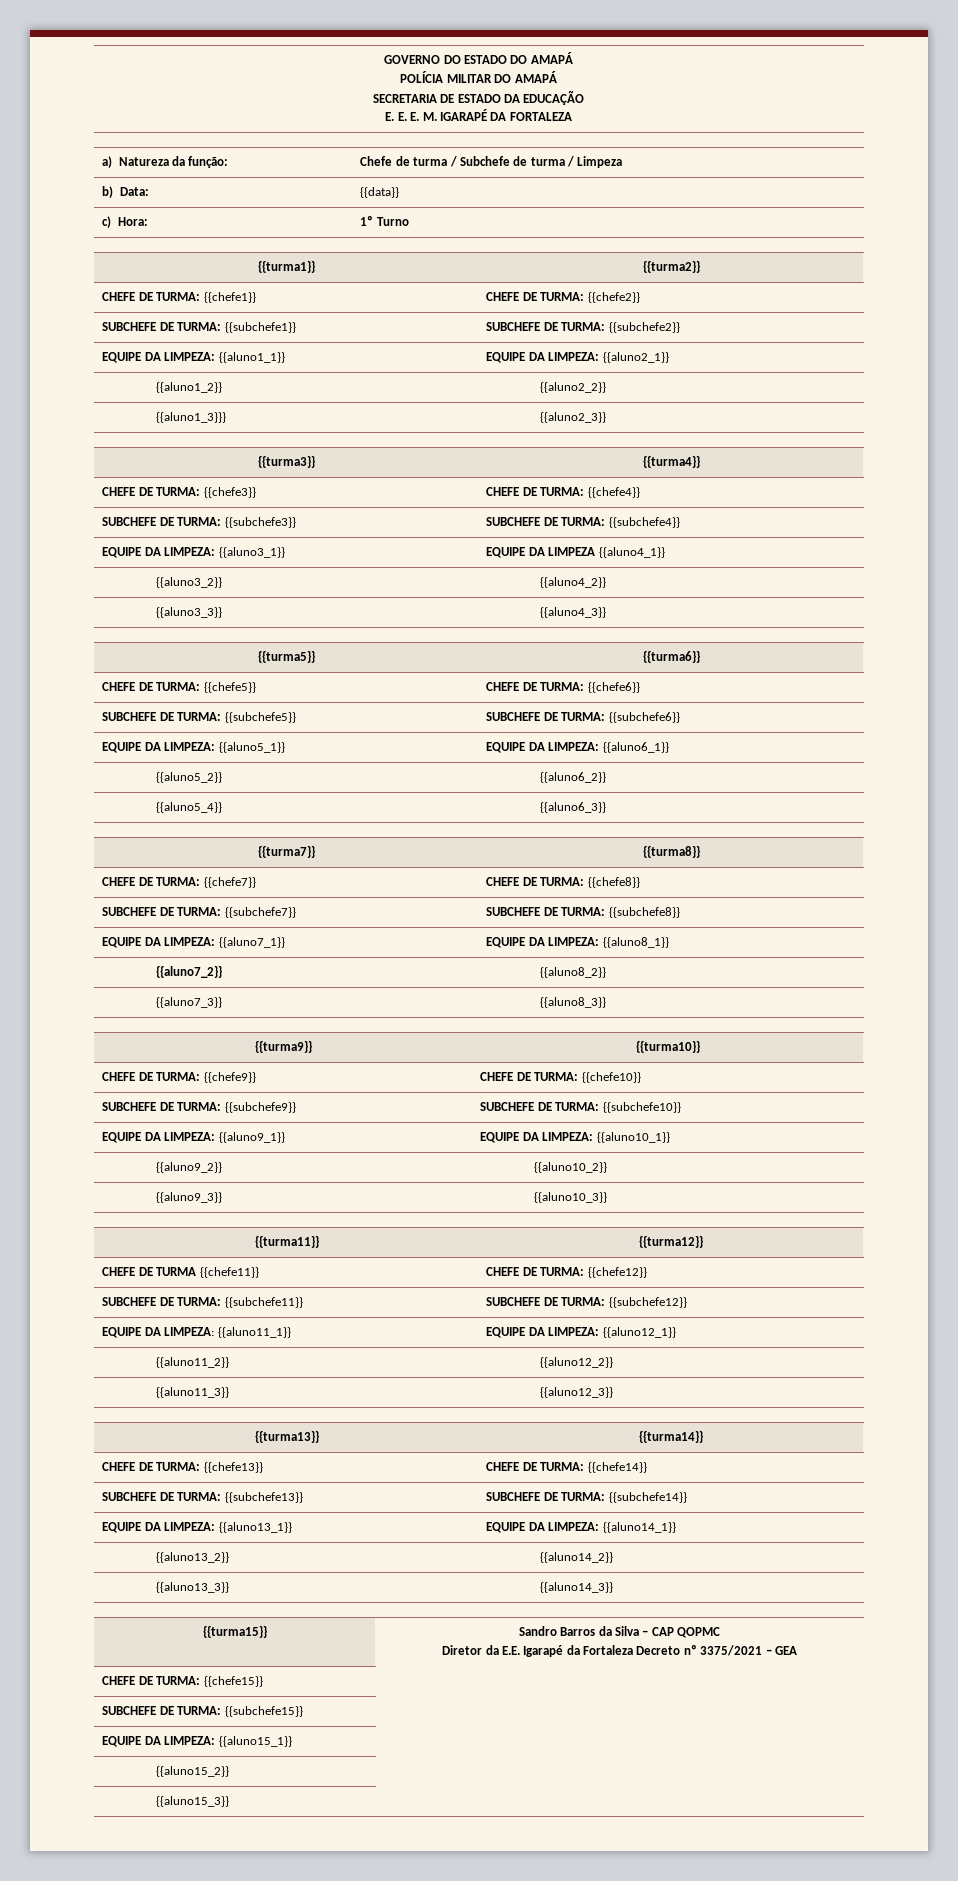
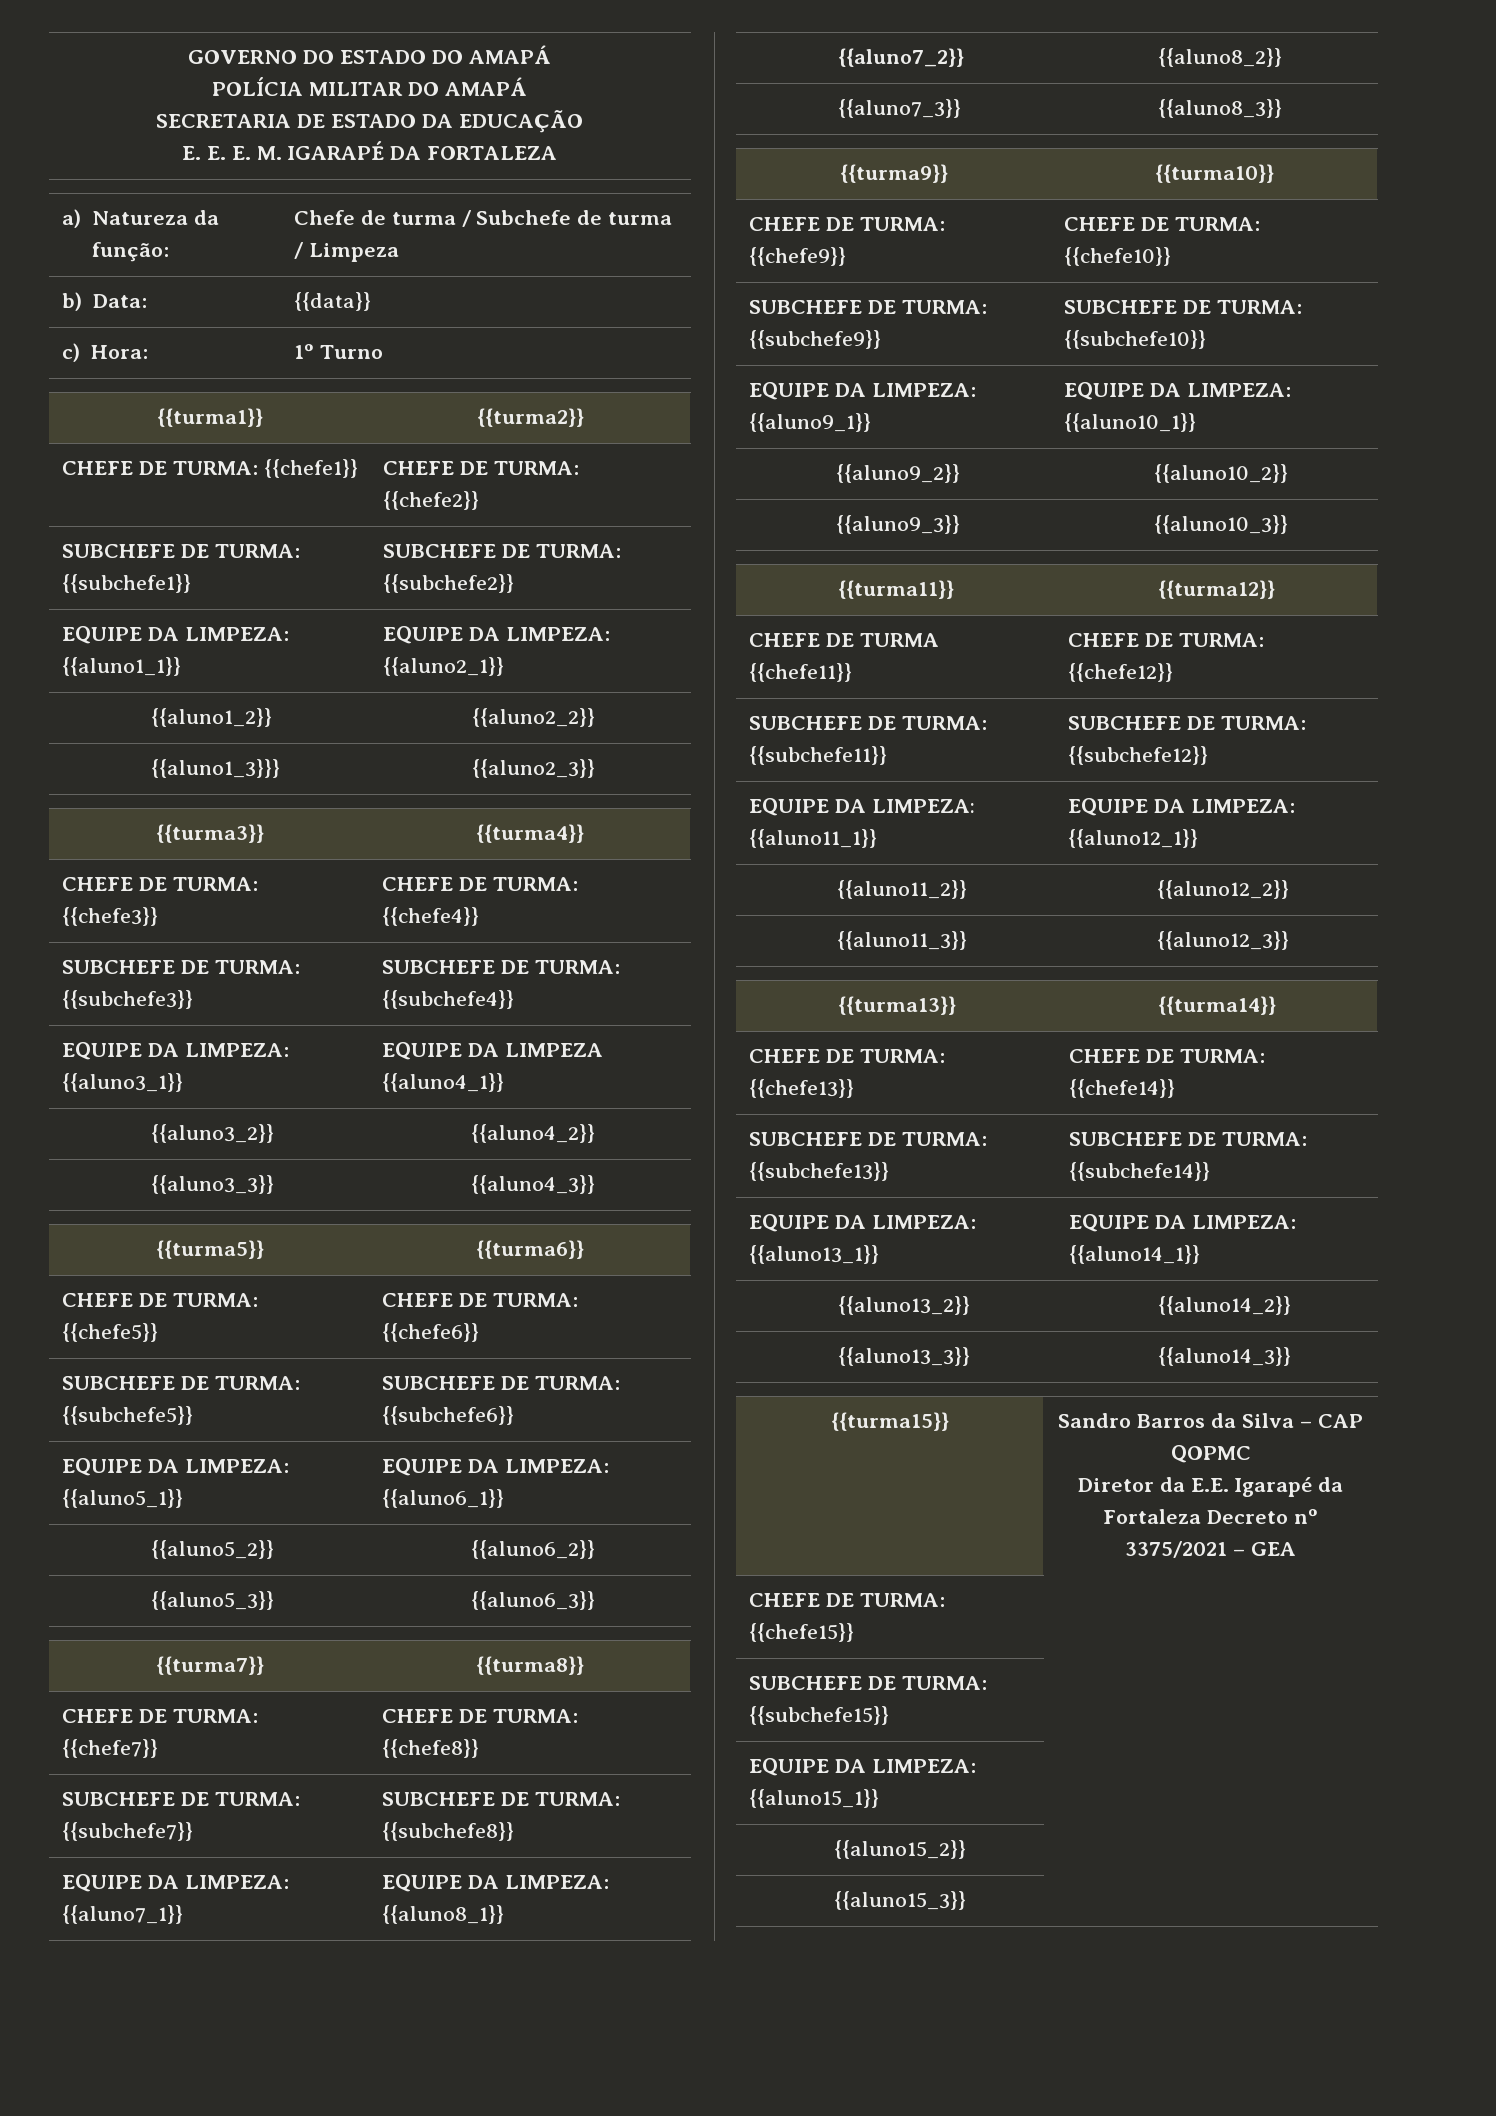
- {{aluno5_4}} | {{aluno6_3}}
+ {{aluno5_3}} | {{aluno6_3}}

